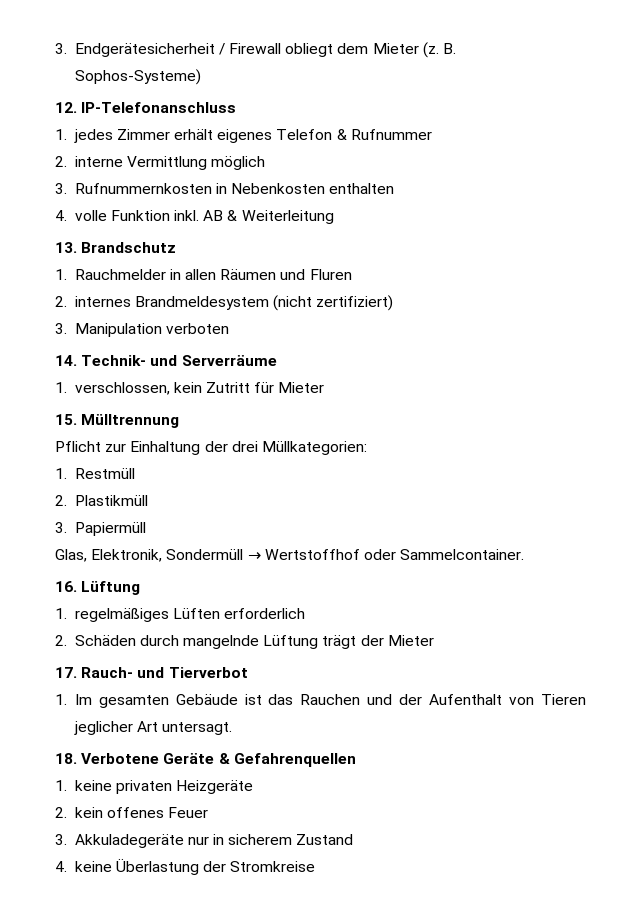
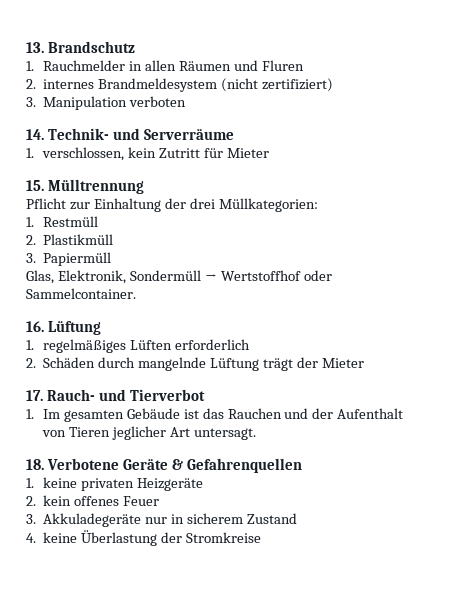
- 3. Endgerätesicherheit / Firewall obliegt dem Mieter (z. B. Sophos-Systeme)
- 12. IP-Telefonanschluss
- 1. jedes Zimmer erhält eigenes Telefon & Rufnummer
- 2. interne Vermittlung möglich
- 3. Rufnummernkosten in Nebenkosten enthalten
- 4. volle Funktion inkl. AB & Weiterleitung

